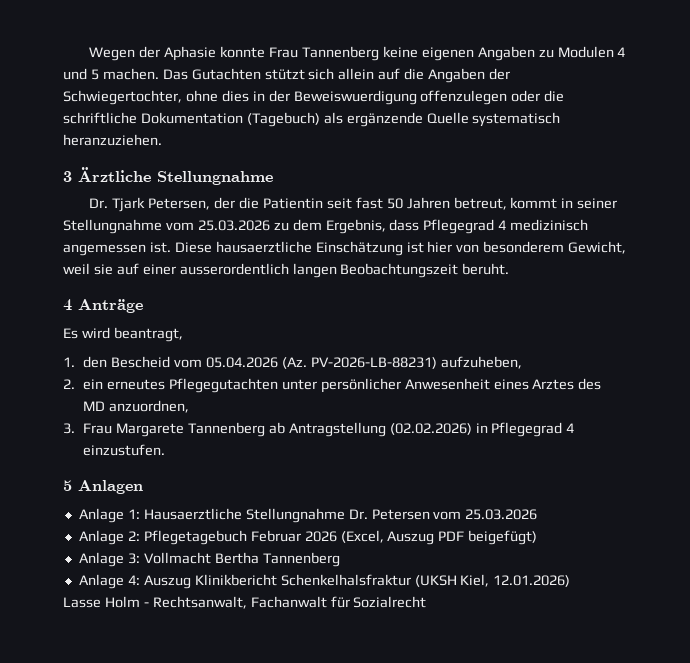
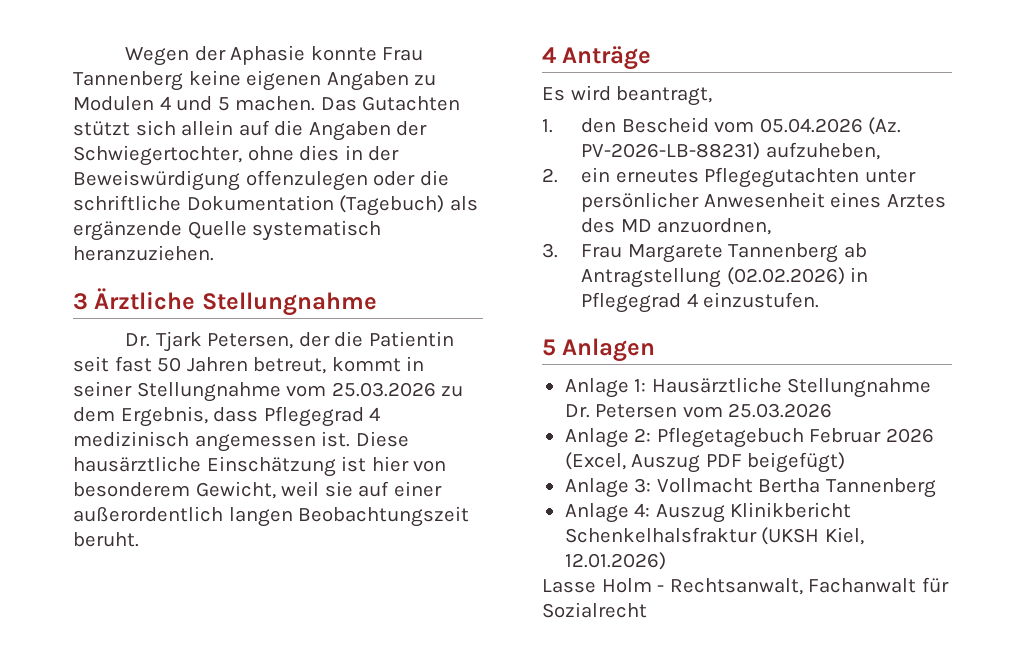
- Das Gutachten stützt sich allein auf die Angaben der Schwiegertochter, ohne dies in der Beweiswuerdigung offenzulegen oder die schriftliche Dokumentation (Tagebuch) als ergänzende Quelle systematisch heranzuziehen.
+ Das Gutachten stützt sich allein auf die Angaben der Schwiegertochter, ohne dies in der Beweiswürdigung offenzulegen oder die schriftliche Dokumentation (Tagebuch) als ergänzende Quelle systematisch heranzuziehen.
- Diese hausaerztliche Einschätzung ist hier von besonderem Gewicht, weil sie auf einer ausserordentlich langen Beobachtungszeit beruht.
+ Diese hausärztliche Einschätzung ist hier von besonderem Gewicht, weil sie auf einer außerordentlich langen Beobachtungszeit beruht.
- Anlage 1: Hausaerztliche Stellungnahme Dr. Petersen vom 25.03.2026
+ Anlage 1: Hausärztliche Stellungnahme Dr. Petersen vom 25.03.2026

